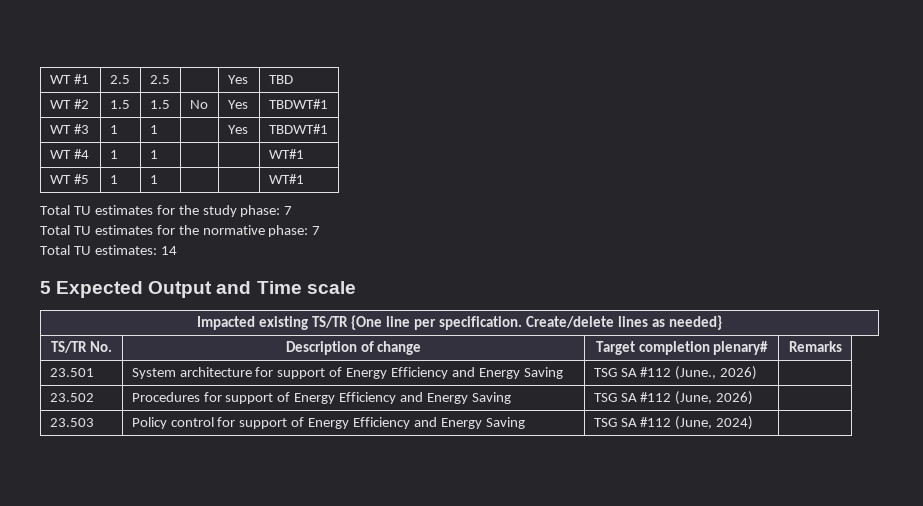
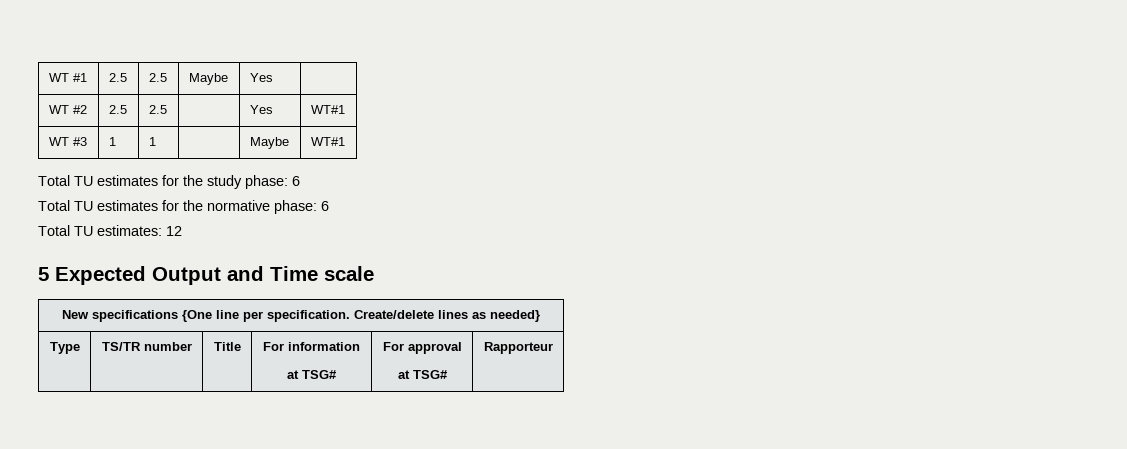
- WT #1 | 2.5 | 2.5 | | Yes | TBD
- WT #2 | 1.5 | 1.5 | No | Yes | TBDWT#1
- WT #3 | 1 | 1 | | Yes | TBDWT#1
- WT #4 | 1 | 1 | | | WT#1
- WT #5 | 1 | 1 | | | WT#1
+ WT #1 | 2.5 | 2.5 | Maybe | Yes |
+ WT #2 | 2.5 | 2.5 | | Yes | WT#1
+ WT #3 | 1 | 1 | | Maybe | WT#1
- Total TU estimates for the study phase: 7
+ Total TU estimates for the study phase: 6
- Total TU estimates for the normative phase: 7
+ Total TU estimates for the normative phase: 6
- Total TU estimates: 14
+ Total TU estimates: 12
- Impacted existing TS/TR {One line per specification. Create/delete lines as needed}
+ New specifications {One line per specification. Create/delete lines as needed}
- TS/TR No. | Description of change | Target completion plenary# | Remarks
- 23.501 | System architecture for support of Energy Efficiency and Energy Saving | TSG SA #112 (June., 2026) |
- 23.502 | Procedures for support of Energy Efficiency and Energy Saving | TSG SA #112 (June, 2026) |
- 23.503 | Policy control for support of Energy Efficiency and Energy Saving | TSG SA #112 (June, 2024) |
+ Type | TS/TR number | Title | For information
+ at TSG# | For approval
+ at TSG# | Rapporteur

